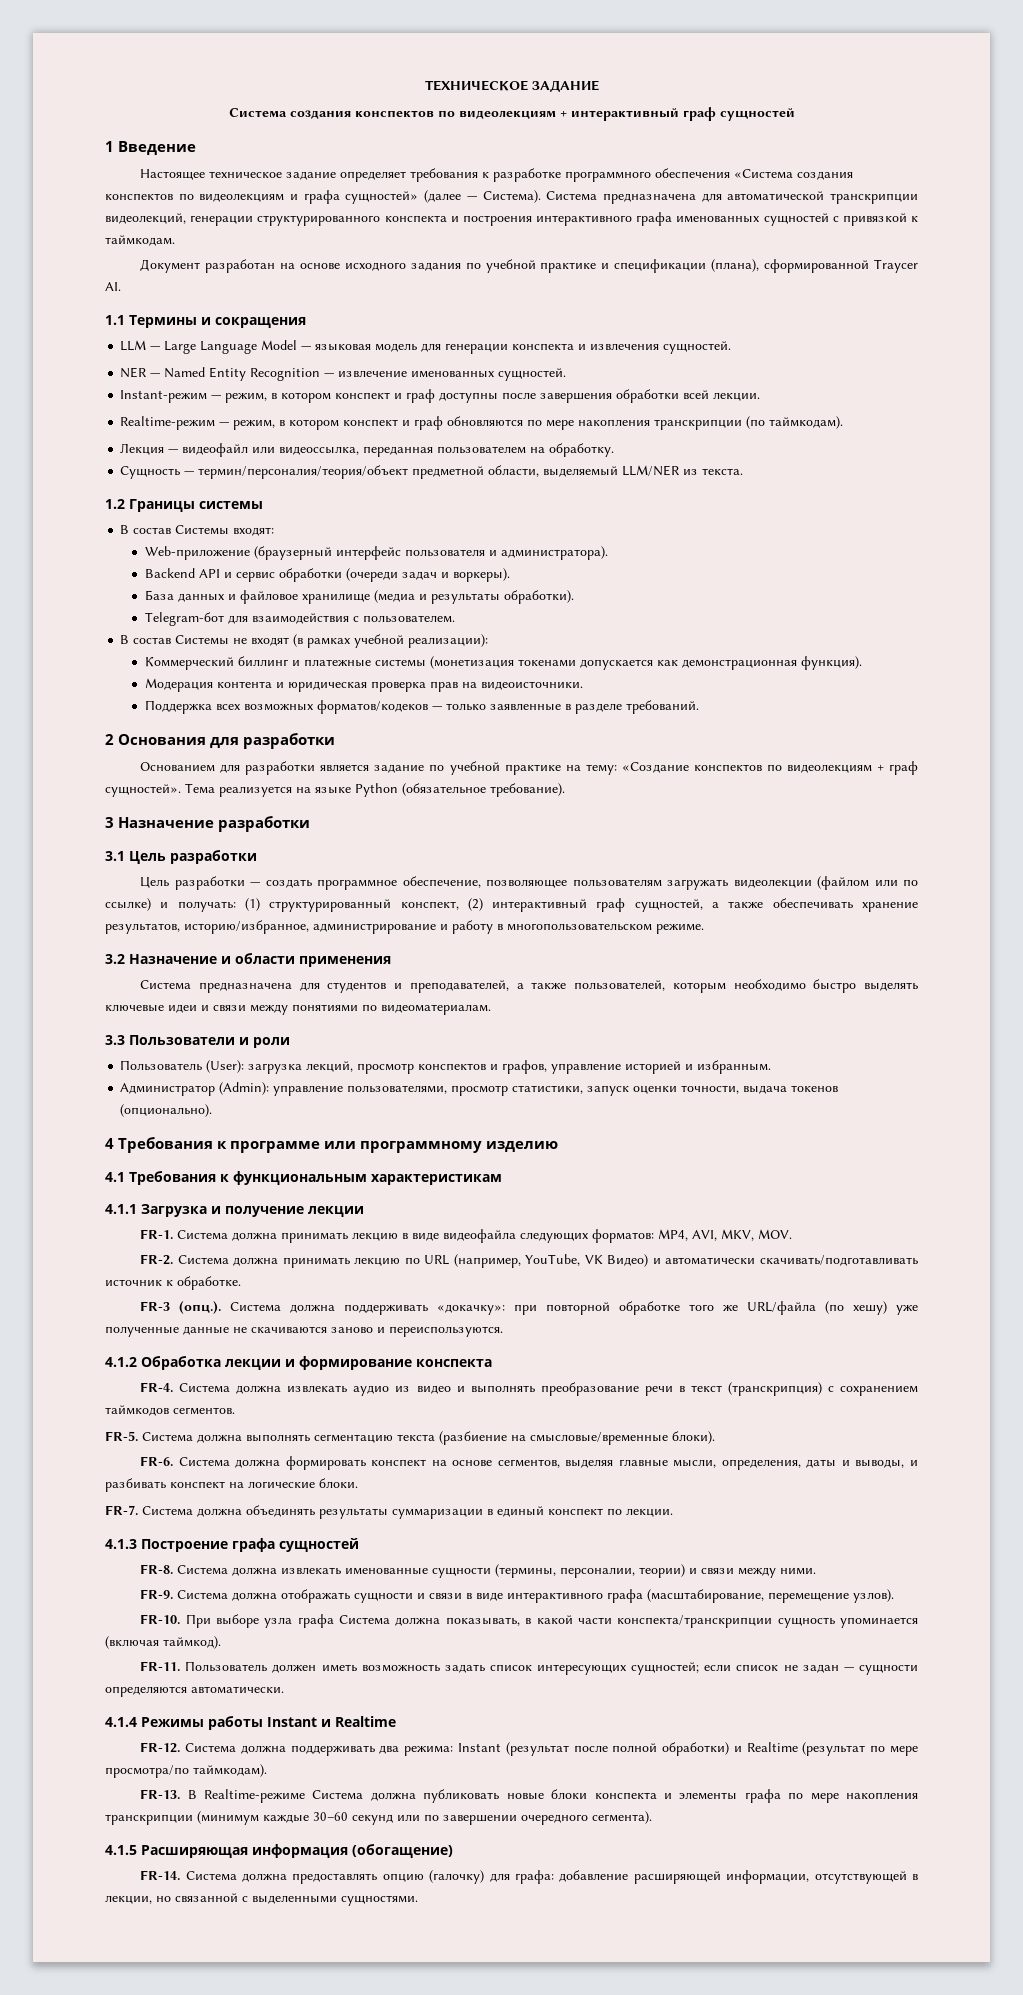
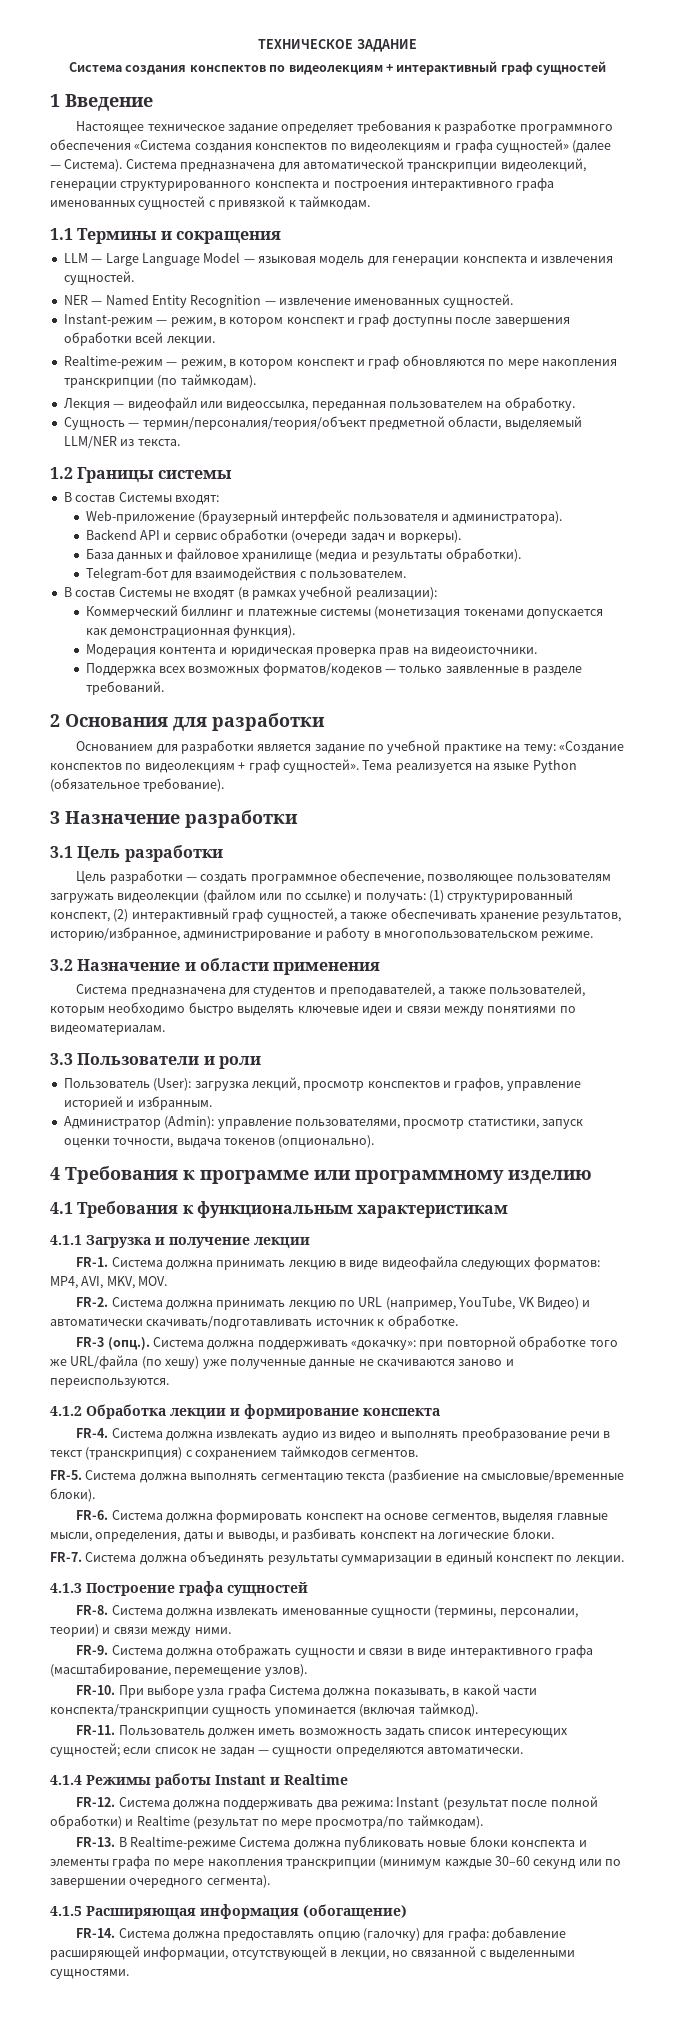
- Документ разработан на основе исходного задания по учебной практике и спецификации (плана), сформированной Traycer AI.

